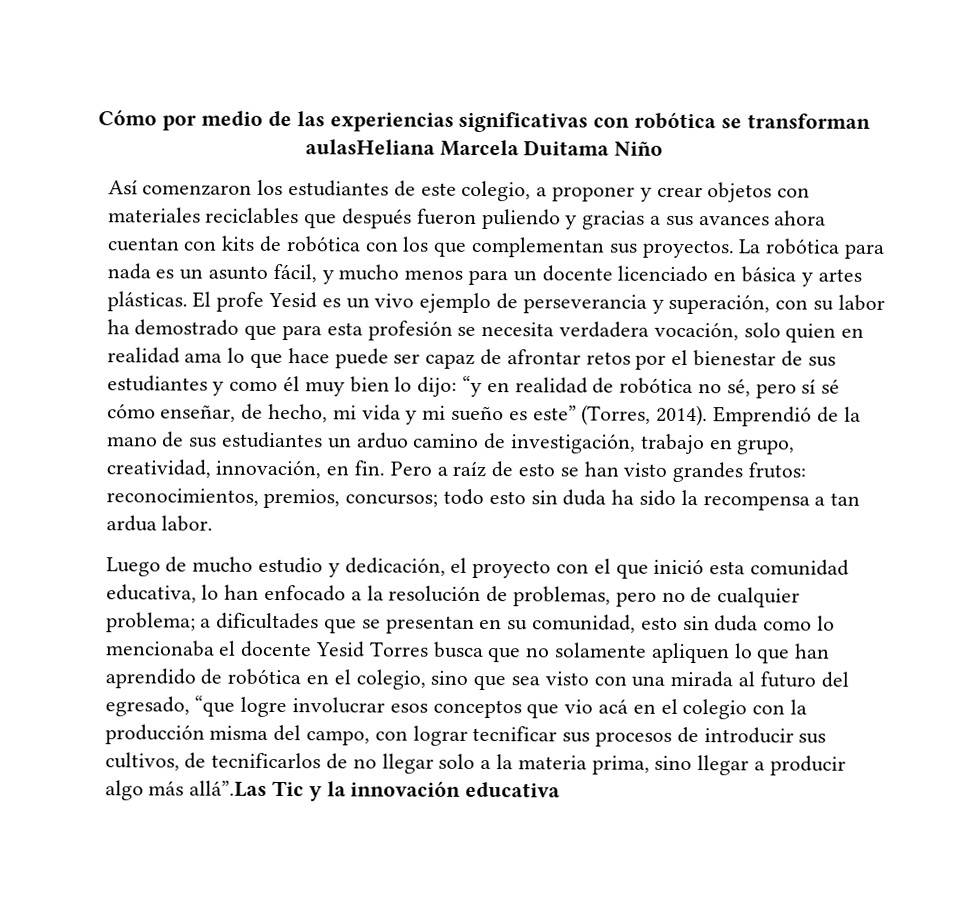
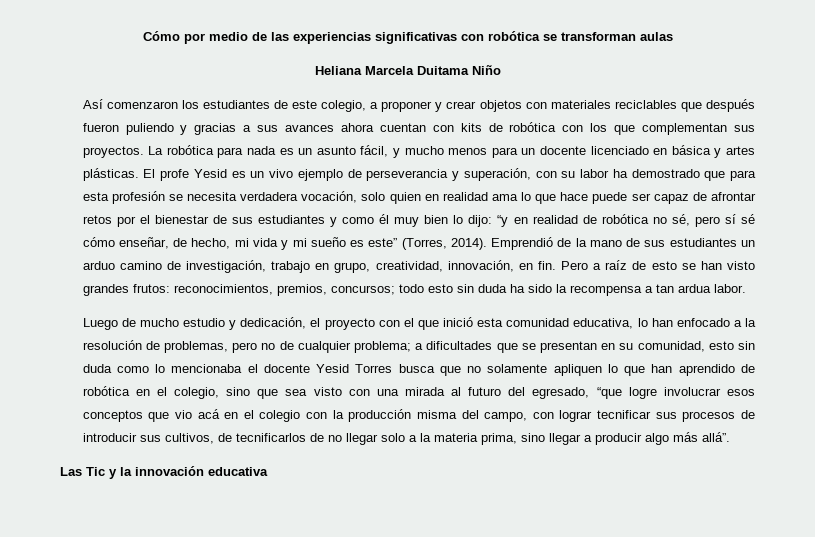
- Cómo por medio de las experiencias significativas con robótica se transforman aulasHeliana Marcela Duitama Niño
+ Cómo por medio de las experiencias significativas con robótica se transforman aulas
+ Heliana Marcela Duitama Niño
- a dificultades que se presentan en su comunidad, esto sin duda como lo mencionaba el docente Yesid Torres busca que no solamente apliquen lo que han aprendido de robótica en el colegio, sino que sea visto con una mirada al futuro del egresado, “que logre involucrar esos conceptos que vio acá en el colegio con la producción misma del campo, con lograr tecnificar sus procesos de introducir sus cultivos, de tecnificarlos de no llegar solo a la materia prima, sino llegar a producir algo más allá”.Las Tic y la innovación educativa
+ a dificultades que se presentan en su comunidad, esto sin duda como lo mencionaba el docente Yesid Torres busca que no solamente apliquen lo que han aprendido de robótica en el colegio, sino que sea visto con una mirada al futuro del egresado, “que logre involucrar esos conceptos que vio acá en el colegio con la producción misma del campo, con lograr tecnificar sus procesos de introducir sus cultivos, de tecnificarlos de no llegar solo a la materia prima, sino llegar a producir algo más allá”.
+ Las Tic y la innovación educativa

